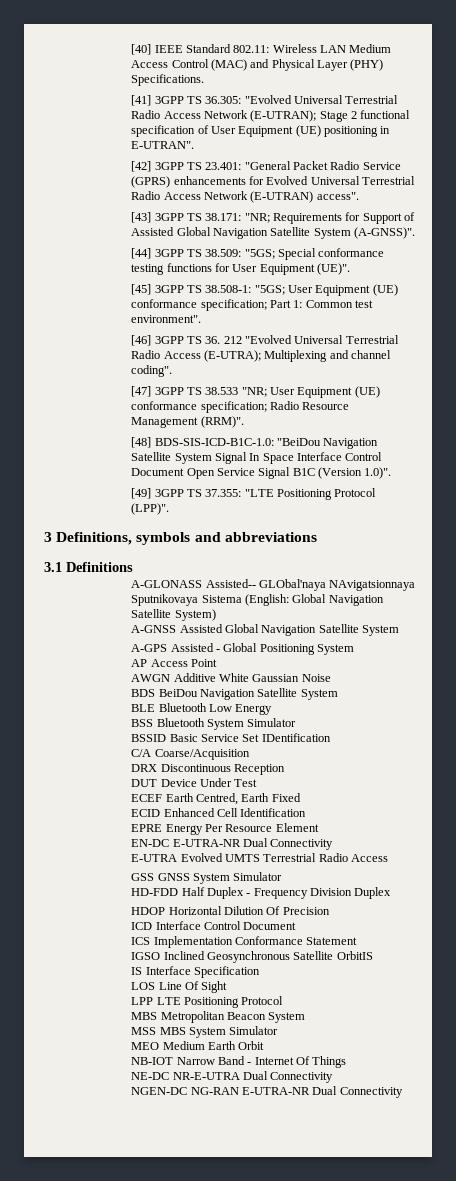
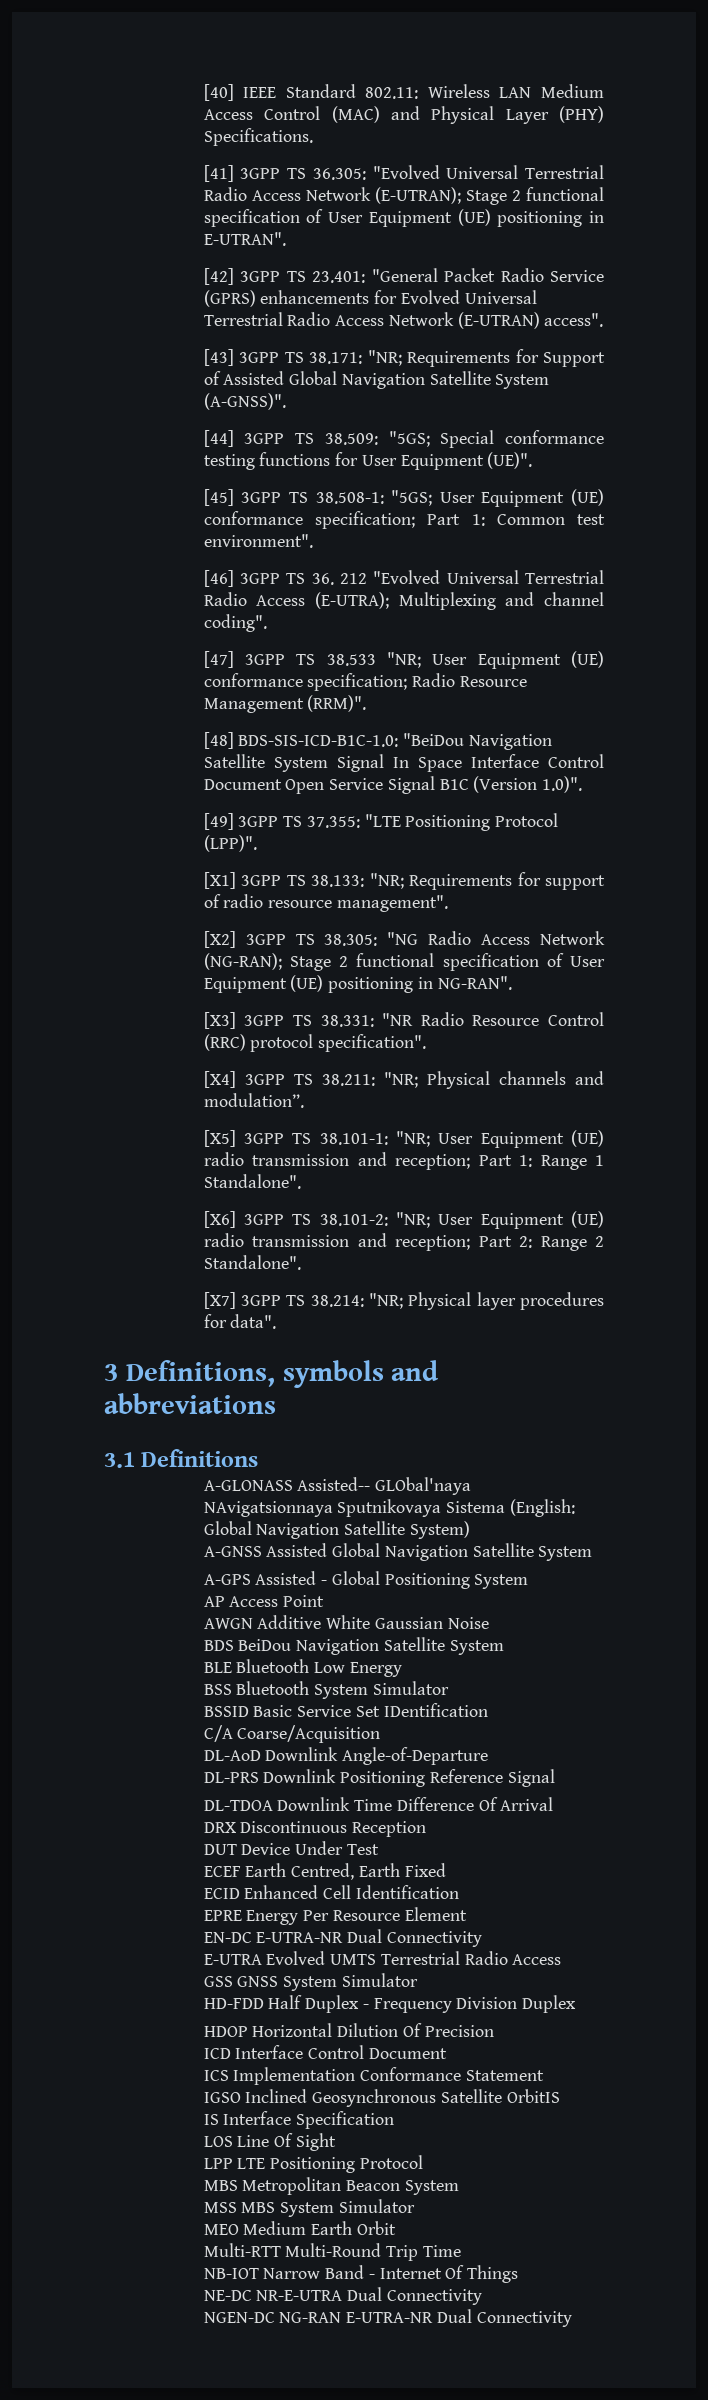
+ [X1] 3GPP TS 38.133: "NR; Requirements for support of radio resource management".
+ [X2] 3GPP TS 38.305: "NG Radio Access Network (NG-RAN); Stage 2 functional specification of User Equipment (UE) positioning in NG-RAN".
+ [X3] 3GPP TS 38.331: "NR Radio Resource Control (RRC) protocol specification".
+ [X4] 3GPP TS 38.211: "NR; Physical channels and modulation”.
+ [X5] 3GPP TS 38.101-1: "NR; User Equipment (UE) radio transmission and reception; Part 1: Range 1 Standalone".
+ [X6] 3GPP TS 38.101-2: "NR; User Equipment (UE) radio transmission and reception; Part 2: Range 2 Standalone".
+ [X7] 3GPP TS 38.214: "NR; Physical layer procedures for data".
+ DL-AoD Downlink Angle-of-Departure
+ DL-PRS Downlink Positioning Reference Signal
+ DL-TDOA Downlink Time Difference Of Arrival
+ Multi-RTT Multi-Round Trip Time

